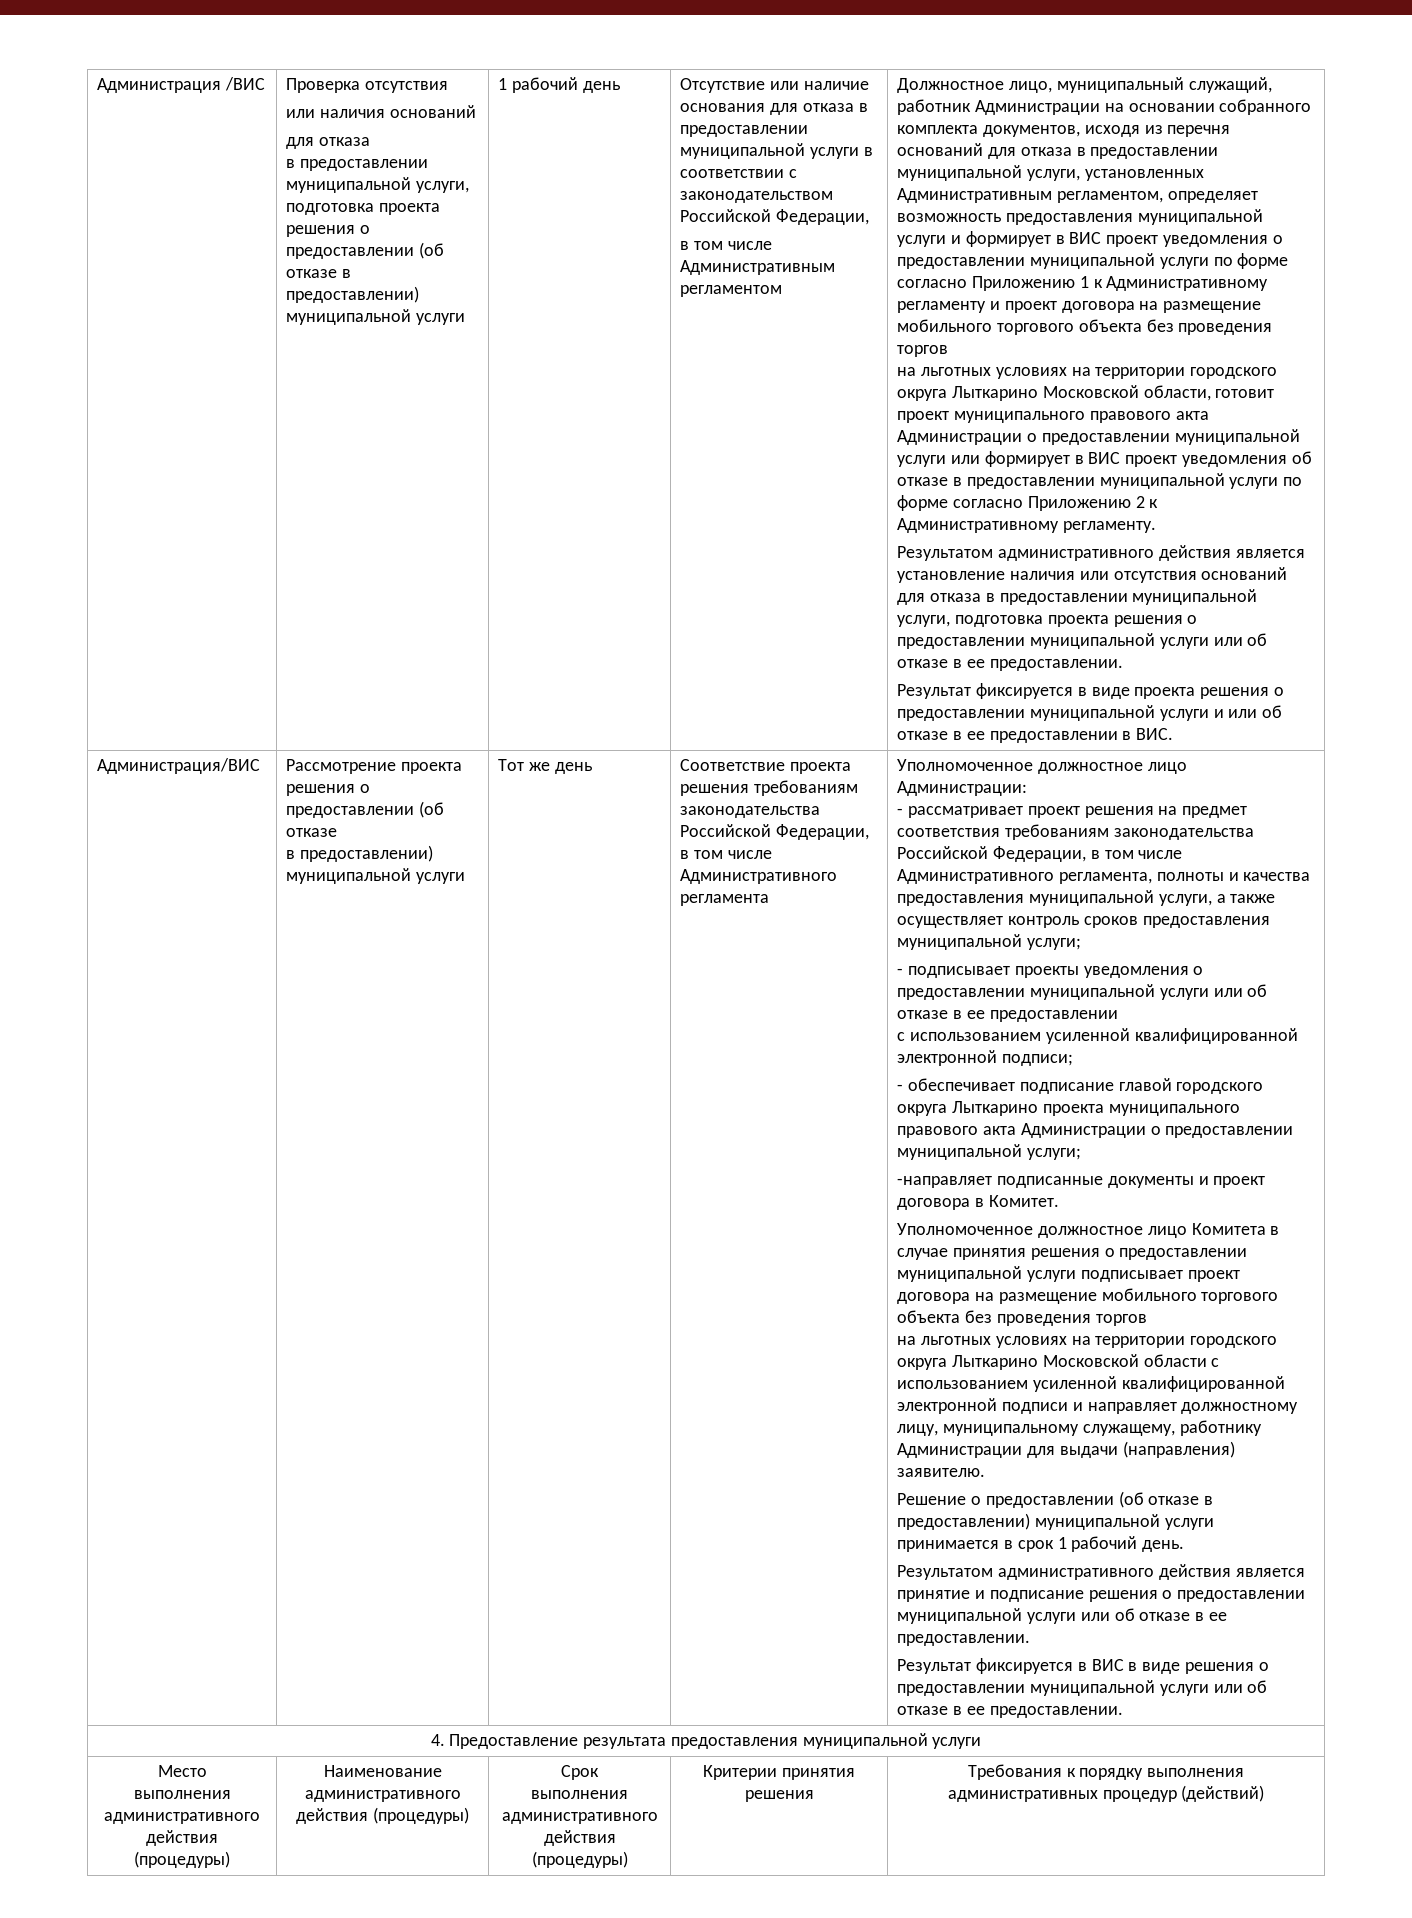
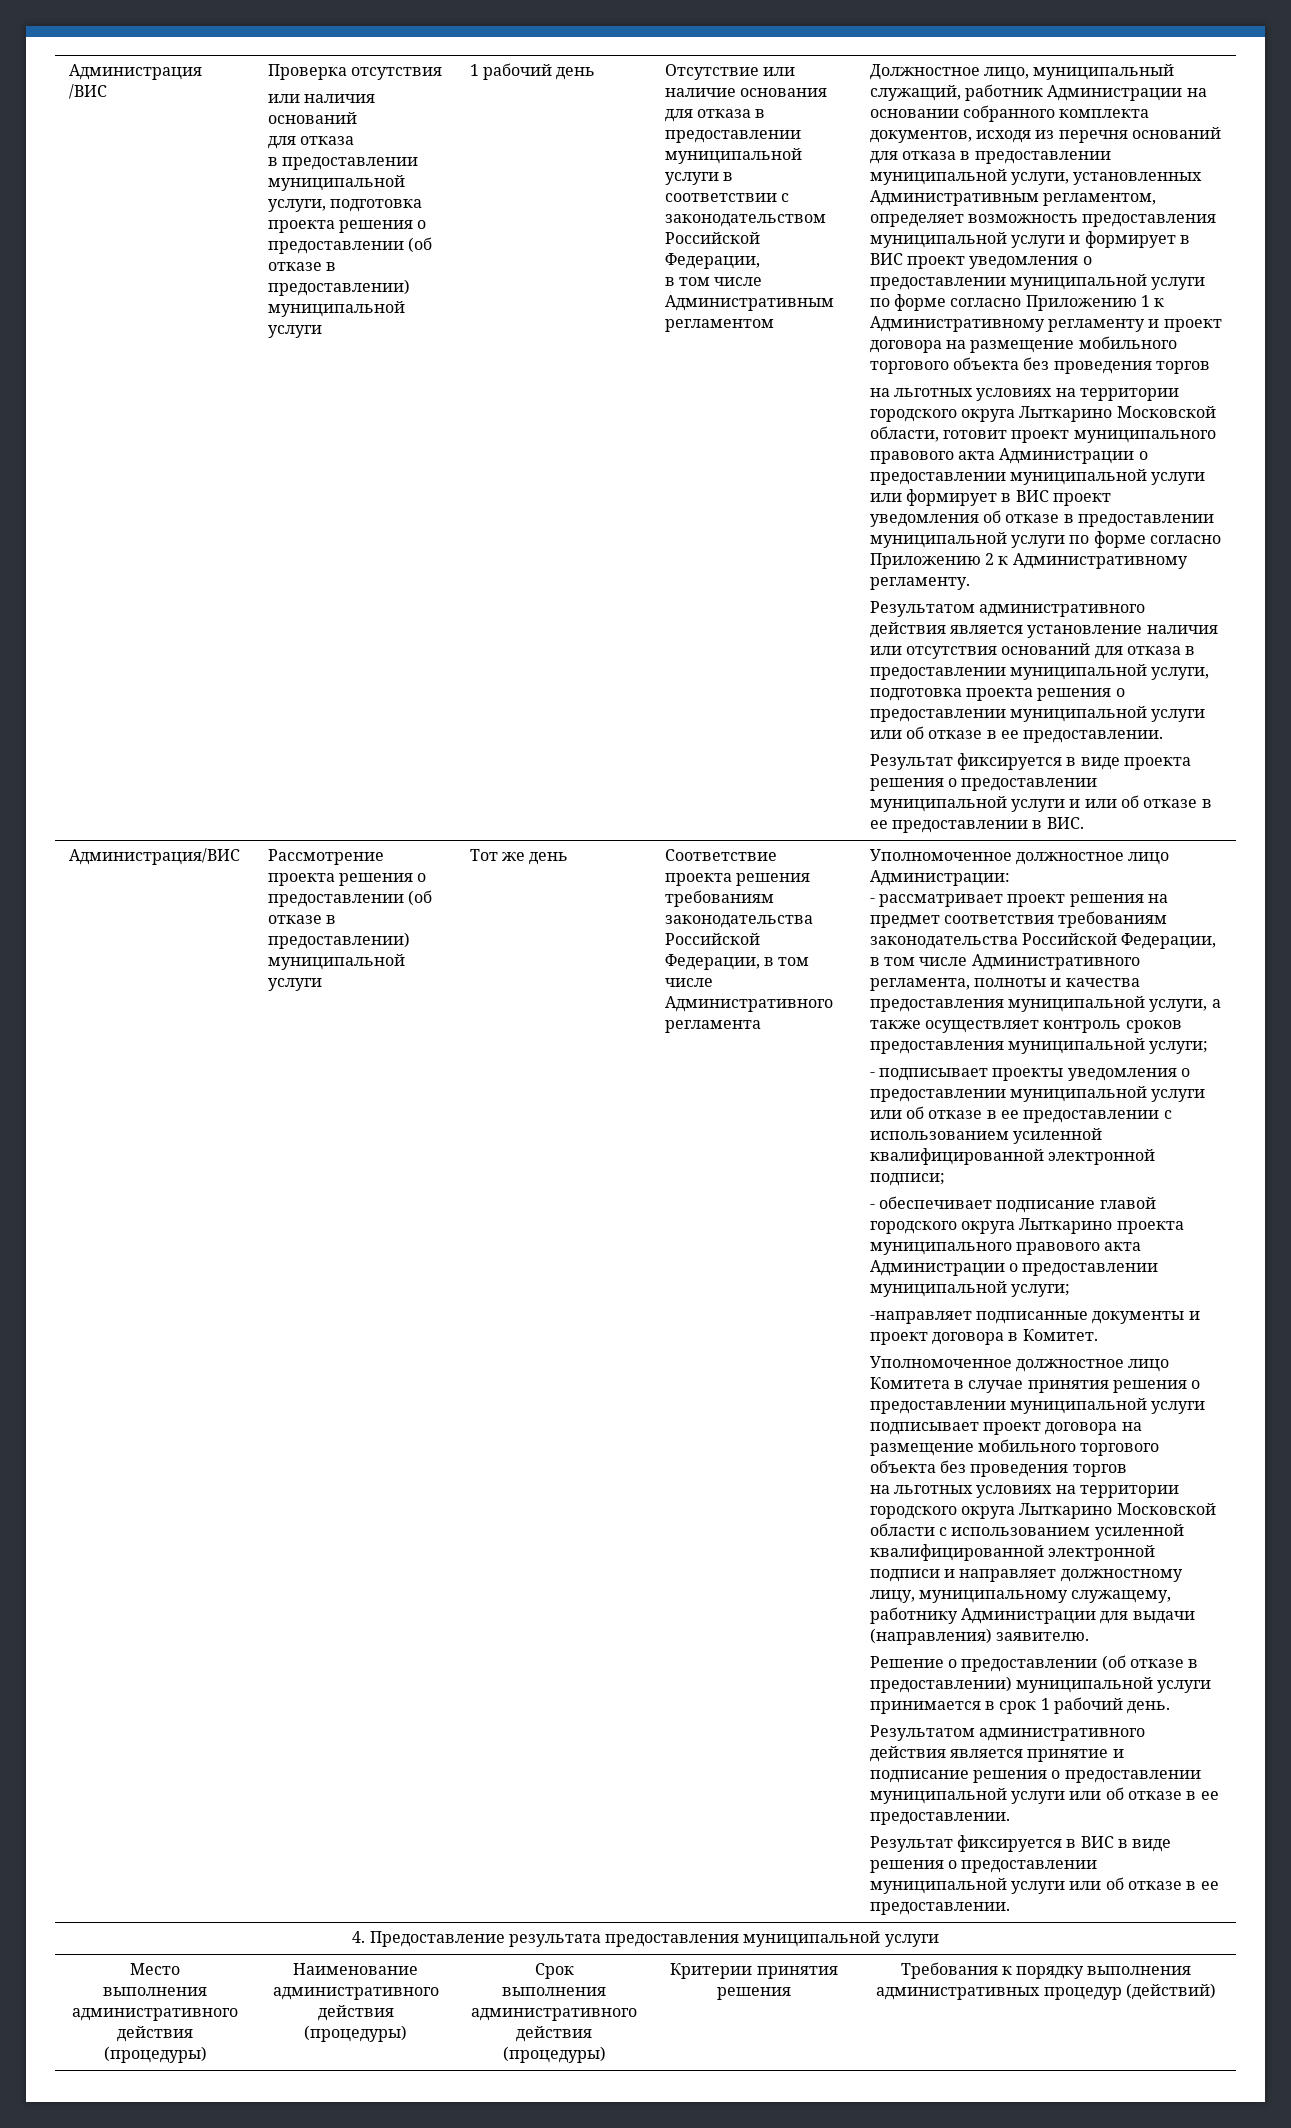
- Рассмотрение проекта решения о предоставлении (об отказе
- в предоставлении) муниципальной услуги
+ Рассмотрение проекта решения о предоставлении (об отказе в предоставлении) муниципальной услуги
- - подписывает проекты уведомления о предоставлении муниципальной услуги или об отказе в ее предоставлении
- с использованием усиленной квалифицированной электронной подписи;
+ - подписывает проекты уведомления о предоставлении муниципальной услуги или об отказе в ее предоставлении с использованием усиленной квалифицированной электронной подписи;

